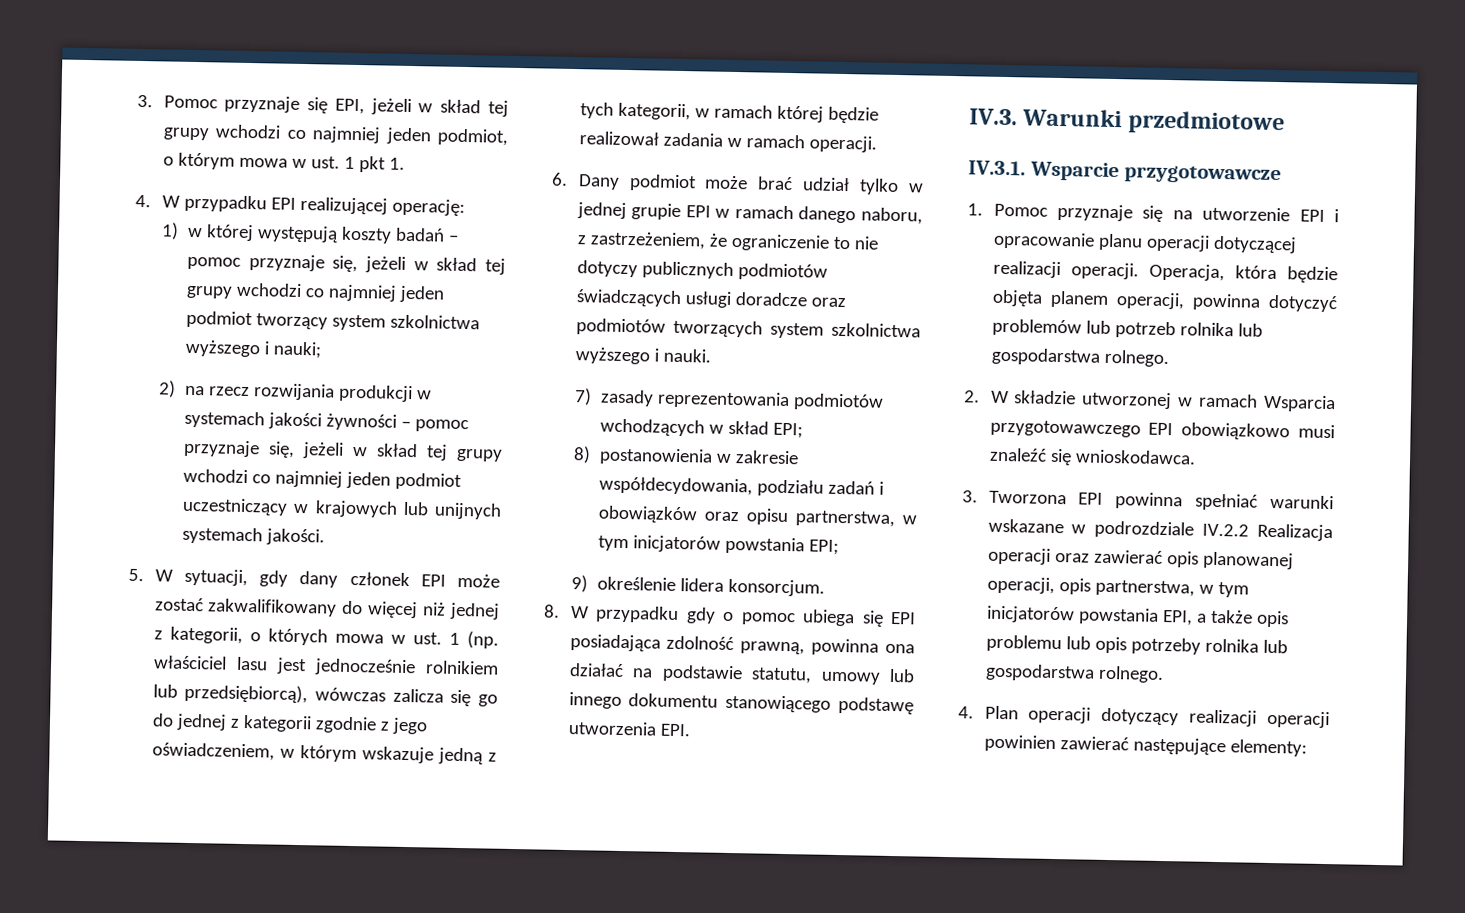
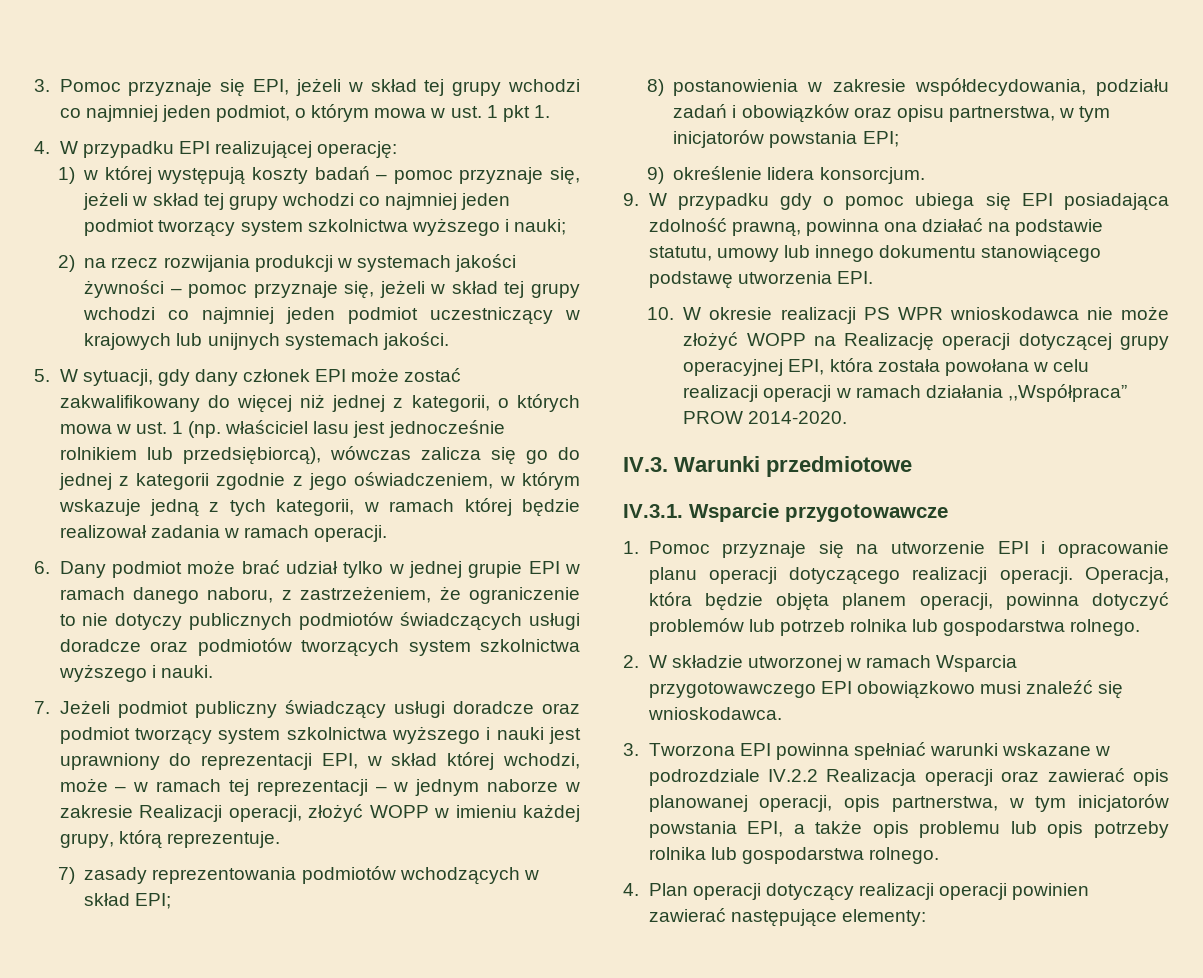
+ 7. Jeżeli podmiot publiczny świadczący usługi doradcze oraz podmiot tworzący system szkolnictwa wyższego i nauki jest uprawniony do reprezentacji EPI, w skład której wchodzi, może – w ramach tej reprezentacji – w jednym naborze w zakresie Realizacji operacji, złożyć WOPP w imieniu każdej grupy, którą reprezentuje.
- 8. W przypadku gdy o pomoc ubiega się EPI posiadająca zdolność prawną, powinna ona działać na podstawie statutu, umowy lub innego dokumentu stanowiącego podstawę utworzenia EPI.
+ 9. W przypadku gdy o pomoc ubiega się EPI posiadająca zdolność prawną, powinna ona działać na podstawie statutu, umowy lub innego dokumentu stanowiącego podstawę utworzenia EPI.
+ 10. W okresie realizacji PS WPR wnioskodawca nie może złożyć WOPP na Realizację operacji dotyczącej grupy operacyjnej EPI, która została powołana w celu realizacji operacji w ramach działania ,,Współpraca” PROW 2014-2020.
- 1. Pomoc przyznaje się na utworzenie EPI i opracowanie planu operacji dotyczącej realizacji operacji.
+ 1. Pomoc przyznaje się na utworzenie EPI i opracowanie planu operacji dotyczącego realizacji operacji.

